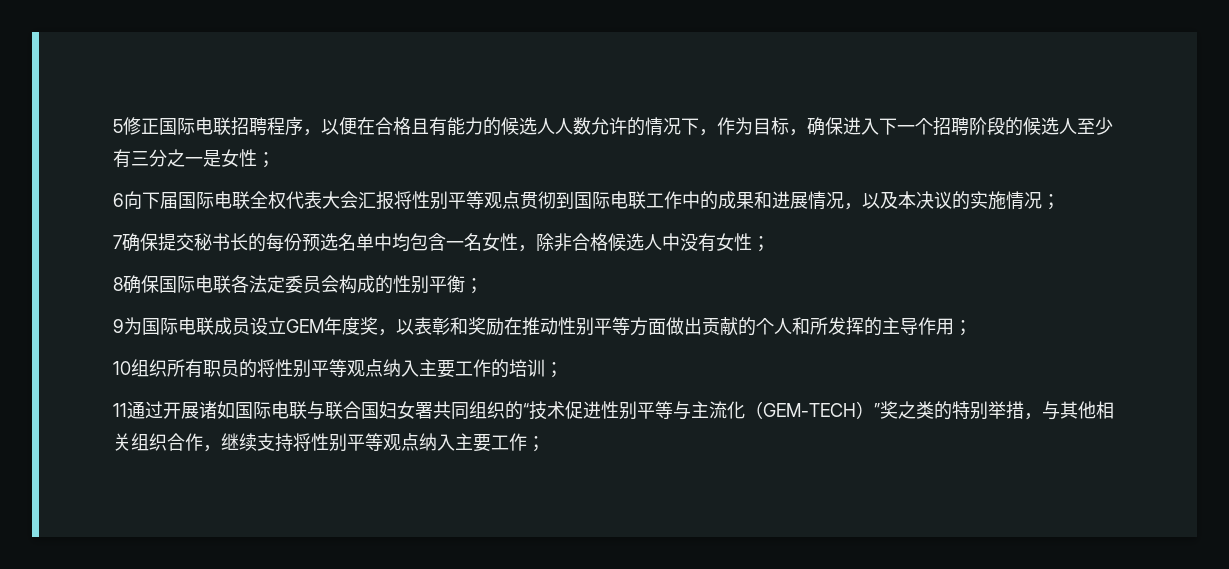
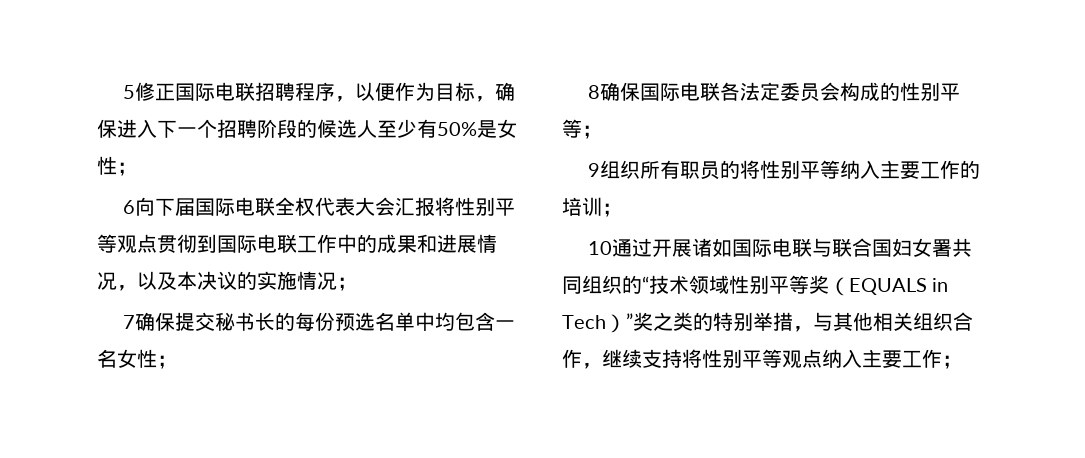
- 5修正国际电联招聘程序，以便在合格且有能力的候选人人数允许的情况下，作为目标，确保进入下一个招聘阶段的候选人至少有三分之一是女性；
+ 5修正国际电联招聘程序，以便作为目标，确保进入下一个招聘阶段的候选人至少有50%是女性；
- 7确保提交秘书长的每份预选名单中均包含一名女性，除非合格候选人中没有女性；
+ 7确保提交秘书长的每份预选名单中均包含一名女性；
- 8确保国际电联各法定委员会构成的性别平衡；
+ 8确保国际电联各法定委员会构成的性别平等；
- 9为国际电联成员设立GEM年度奖，以表彰和奖励在推动性别平等方面做出贡献的个人和所发挥的主导作用；
- 10组织所有职员的将性别平等观点纳入主要工作的培训；
+ 9组织所有职员的将性别平等纳入主要工作的培训；
- 11通过开展诸如国际电联与联合国妇女署共同组织的“技术促进性别平等与主流化（GEM-TECH）”奖之类的特别举措，与其他相关组织合作，继续支持将性别平等观点纳入主要工作；
+ 10通过开展诸如国际电联与联合国妇女署共同组织的“技术领域性别平等奖（EQUALS in Tech）”奖之类的特别举措，与其他相关组织合作，继续支持将性别平等观点纳入主要工作；

